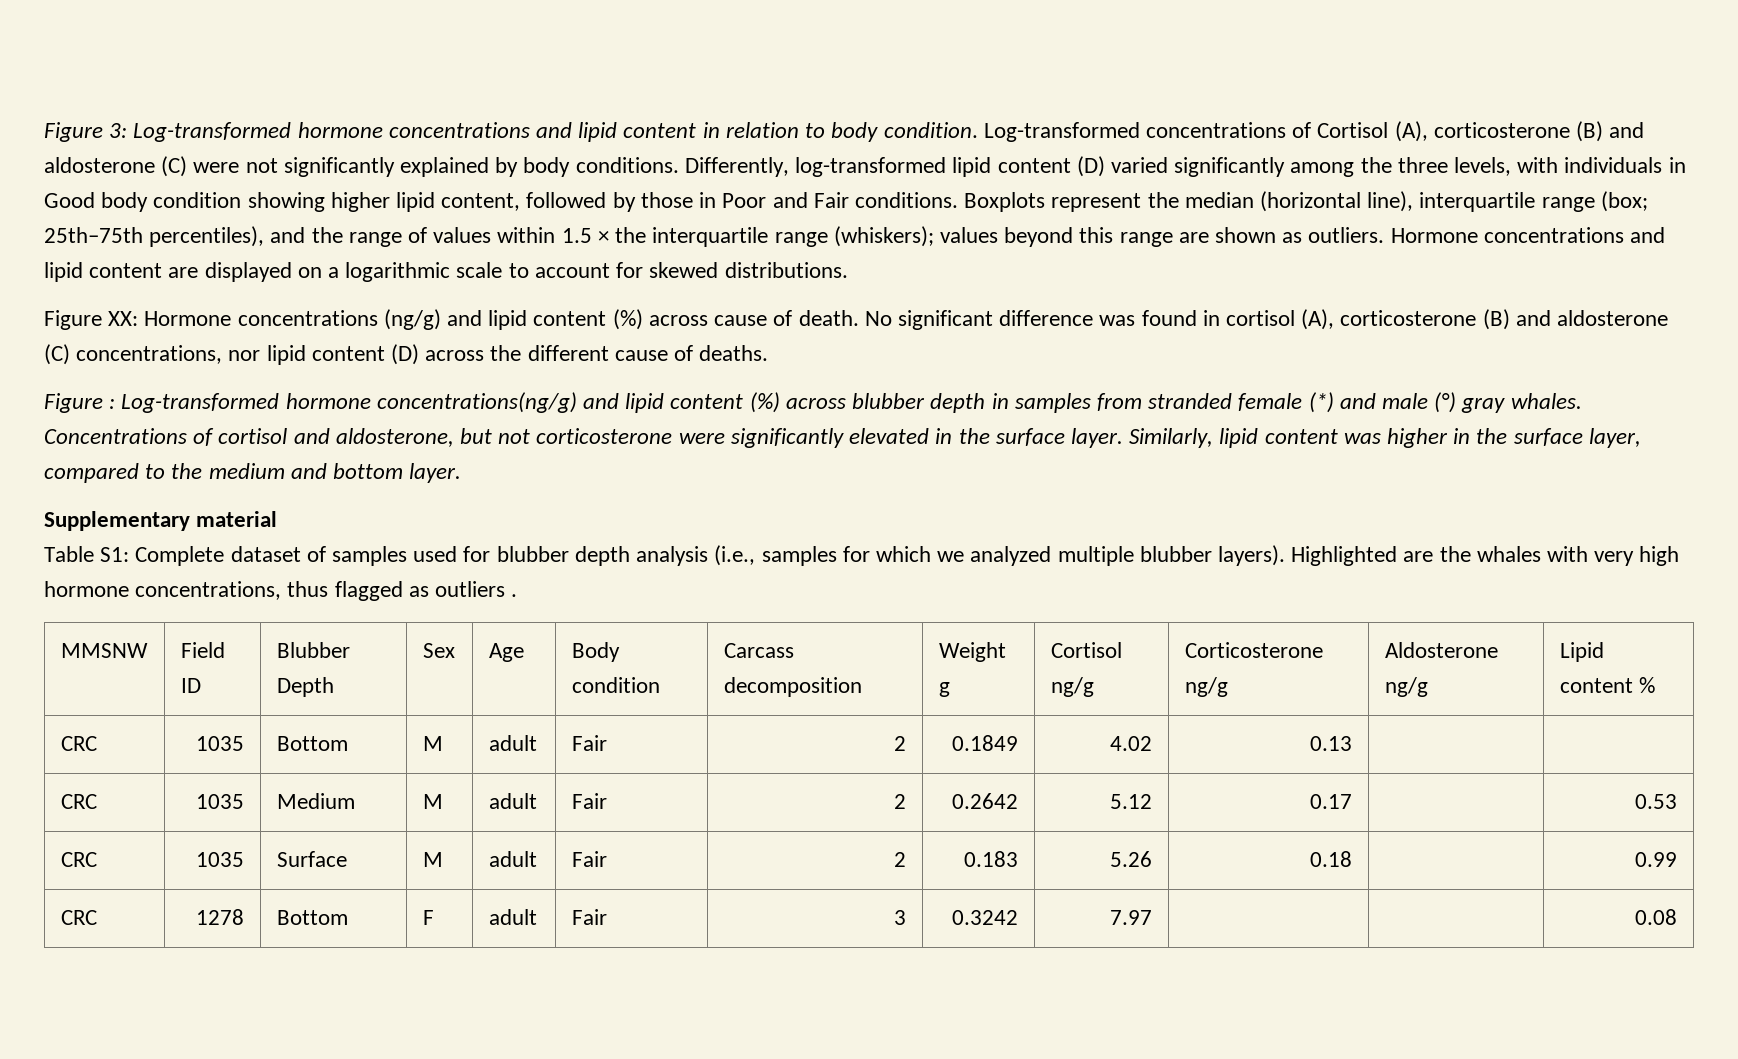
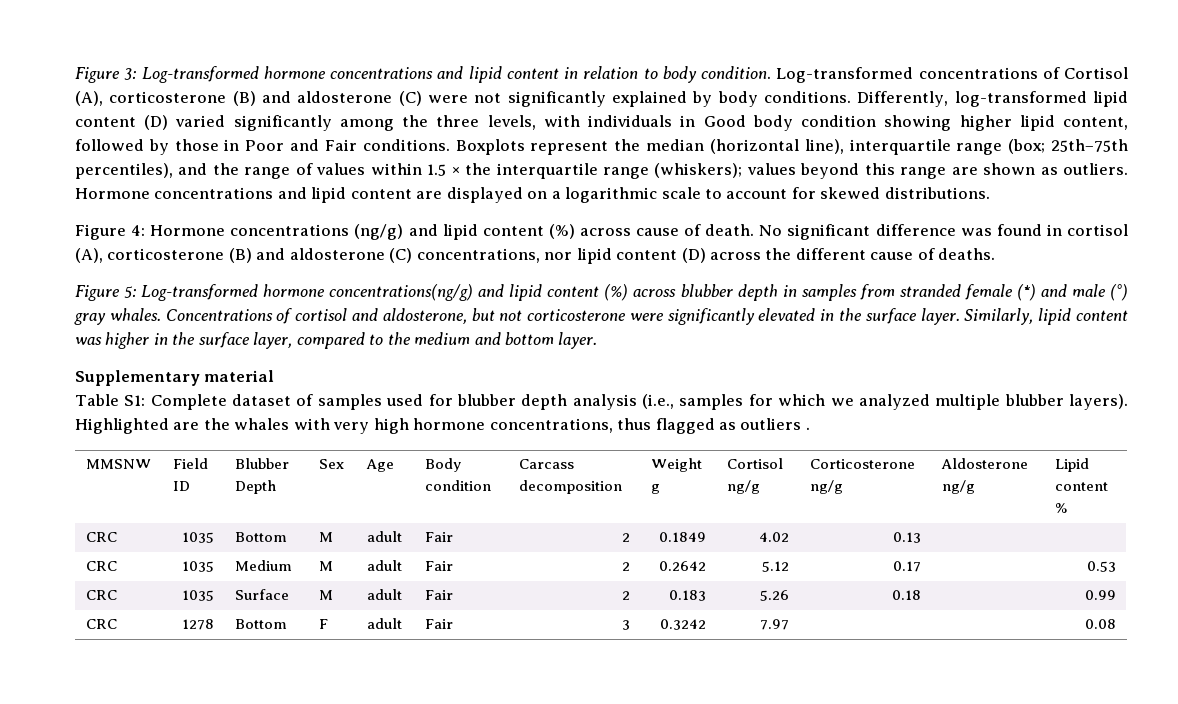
- Figure XX: Hormone concentrations (ng/g) and lipid content (%) across cause of death.
+ Figure 4: Hormone concentrations (ng/g) and lipid content (%) across cause of death.
- Figure : Log-transformed hormone concentrations(ng/g) and lipid content (%) across blubber depth in samples from stranded female (*) and male (°) gray whales.
+ Figure 5: Log-transformed hormone concentrations(ng/g) and lipid content (%) across blubber depth in samples from stranded female (*) and male (°) gray whales.

